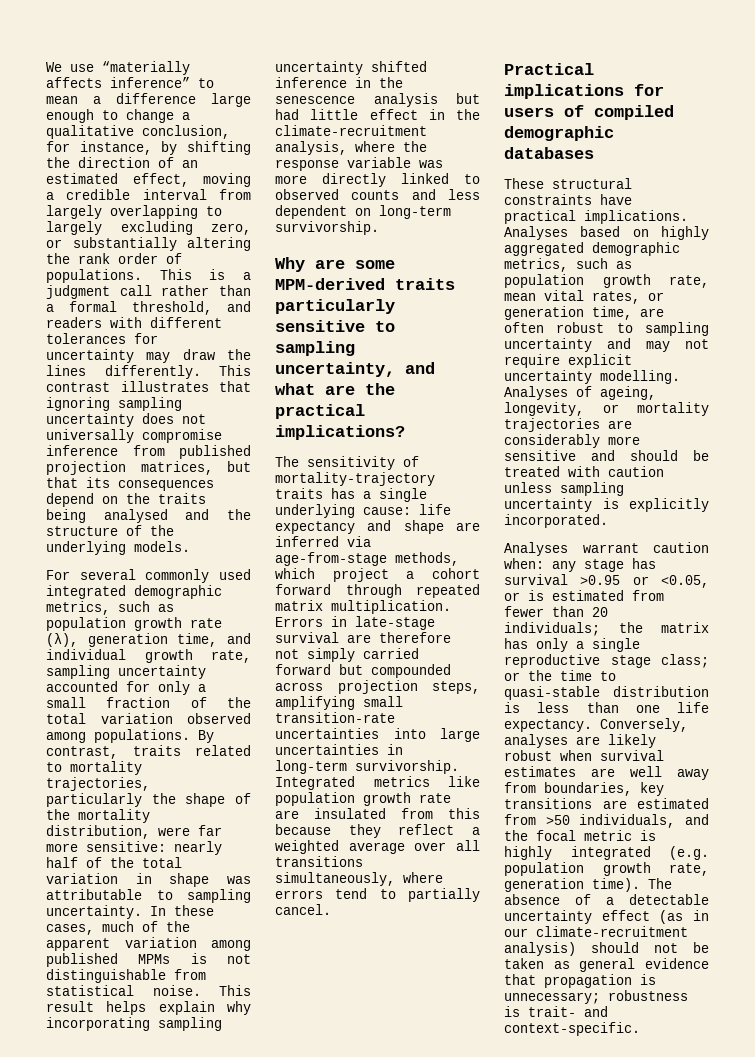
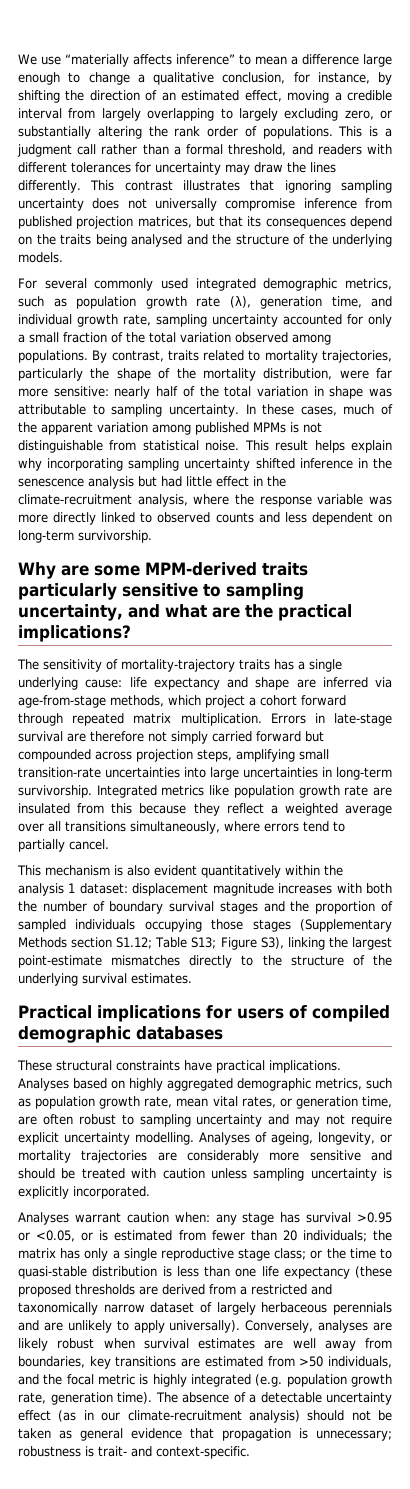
+ This mechanism is also evident quantitatively within the analysis 1 dataset: displacement magnitude increases with both the number of boundary survival stages and the proportion of sampled individuals occupying those stages (Supplementary Methods section S1.12; Table S13; Figure S3), linking the largest point-estimate mismatches directly to the structure of the underlying survival estimates.
- Analyses warrant caution when: any stage has survival >0.95 or <0.05, or is estimated from fewer than 20 individuals; the matrix has only a single reproductive stage class; or the time to quasi-stable distribution is less than one life expectancy.
+ Analyses warrant caution when: any stage has survival >0.95 or <0.05, or is estimated from fewer than 20 individuals; the matrix has only a single reproductive stage class; or the time to quasi-stable distribution is less than one life expectancy (these proposed thresholds are derived from a restricted and taxonomically narrow dataset of largely herbaceous perennials and are unlikely to apply universally).

